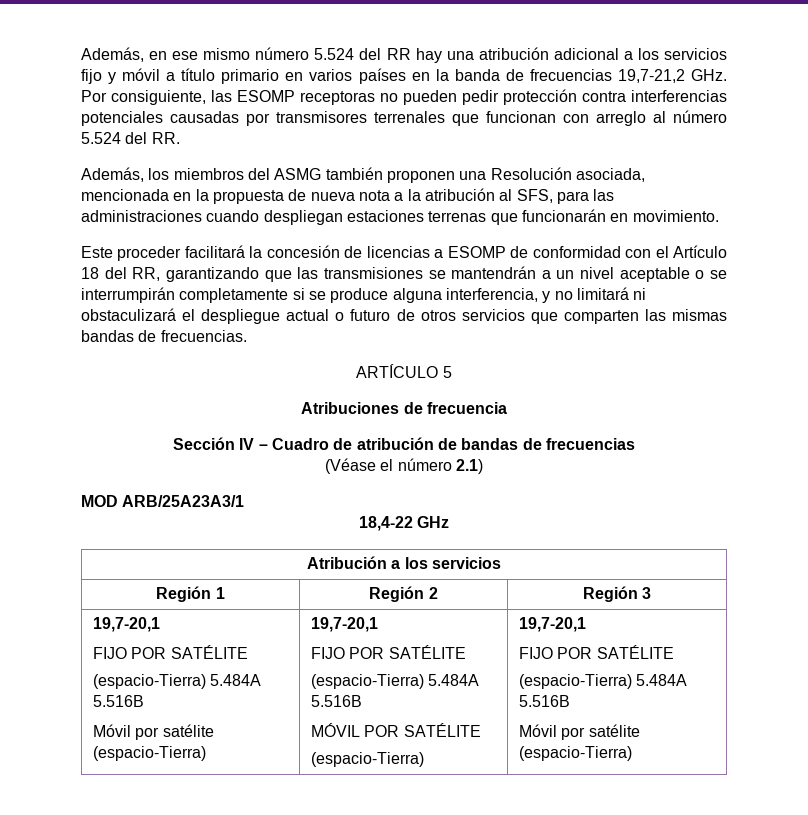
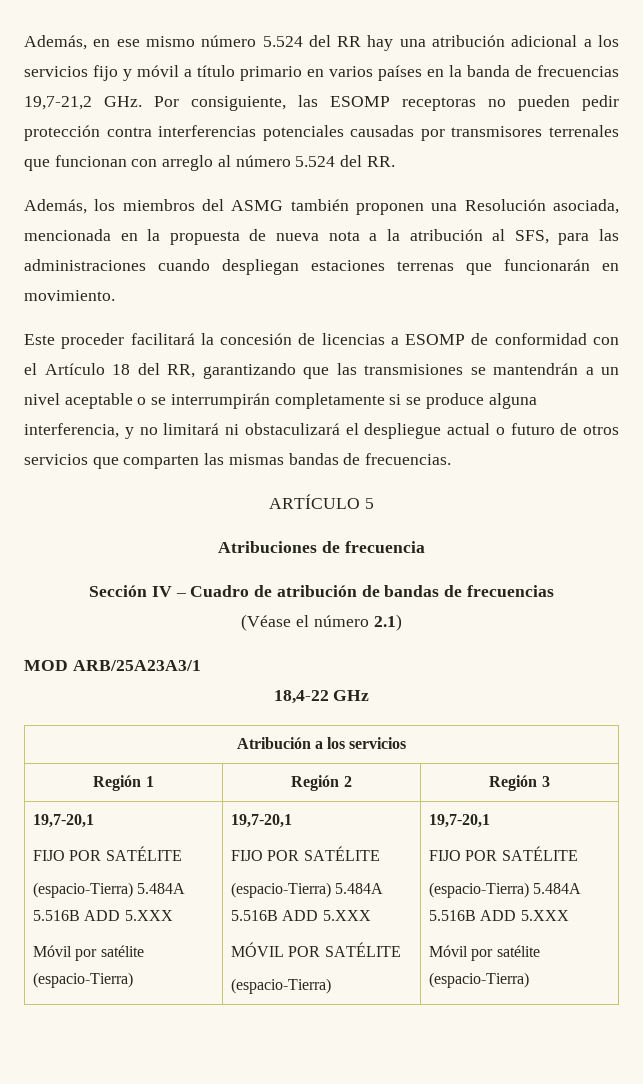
  Región 1 | Región 2 | Región 3
  19,7-20,1
  FIJO POR SATÉLITE
- (espacio-Tierra) 5.484A 5.516B
+ (espacio-Tierra) 5.484A 5.516B ADD 5.XXX
  Móvil por satélite (espacio-Tierra) | 19,7-20,1
  FIJO POR SATÉLITE
- (espacio-Tierra) 5.484A 5.516B
+ (espacio-Tierra) 5.484A 5.516B ADD 5.XXX
  MÓVIL POR SATÉLITE
  (espacio-Tierra) | 19,7-20,1
  FIJO POR SATÉLITE
- (espacio-Tierra) 5.484A 5.516B
+ (espacio-Tierra) 5.484A 5.516B ADD 5.XXX

